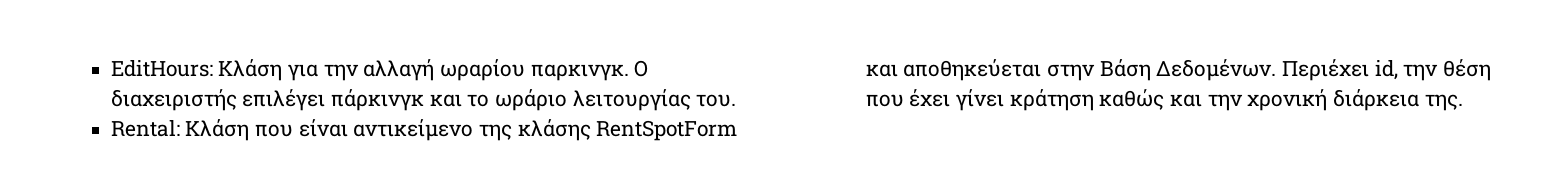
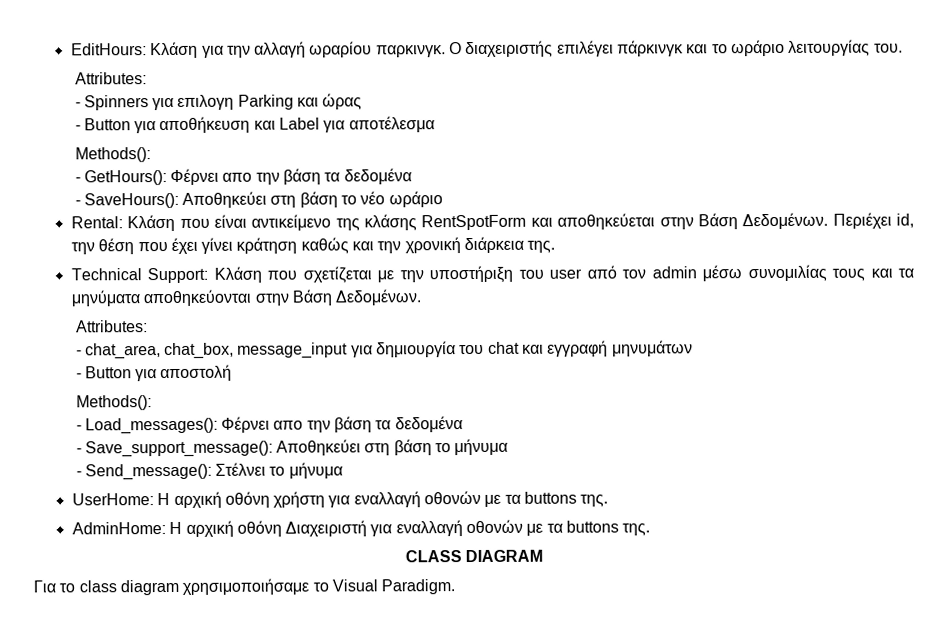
  Ο διαχειριστής επιλέγει πάρκινγκ και το ωράριο λειτουργίας του.
+ Attributes:
+ - Spinners για επιλογη Parking και ώρας
+ - Button για αποθήκευση και Label για αποτέλεσμα
+ Methods():
+ - GetΗours(): Φέρνει απο την βάση τα δεδομένα
+ - SaveHours(): Αποθηκεύει στη βάση το νέο ωράριο
+ Technical Support: Κλάση που σχετίζεται με την υποστήριξη του user από τον admin μέσω συνομιλίας τους και τα μηνύματα αποθηκεύονται στην Βάση Δεδομένων.
+ Attributes:
+ - chat_area, chat_box, message_input για δημιουργία του chat και εγγραφή μηνυμάτων
+ - Button για αποστολή
+ Methods():
+ - Load_messages(): Φέρνει απο την βάση τα δεδομένα
+ - Save_support_message(): Αποθηκεύει στη βάση το μήνυμα
+ - Send_message(): Στέλνει το μήνυμα
+ UserHome: Η αρχική οθόνη χρήστη για εναλλαγή οθονών με τα buttons της.
+ AdminHome: Η αρχική οθόνη Διαχειριστή για εναλλαγή οθονών με τα buttons της.
+ CLASS DIAGRAM
+ Για το class diagram χρησιμοποιήσαμε το Visual Paradigm.

